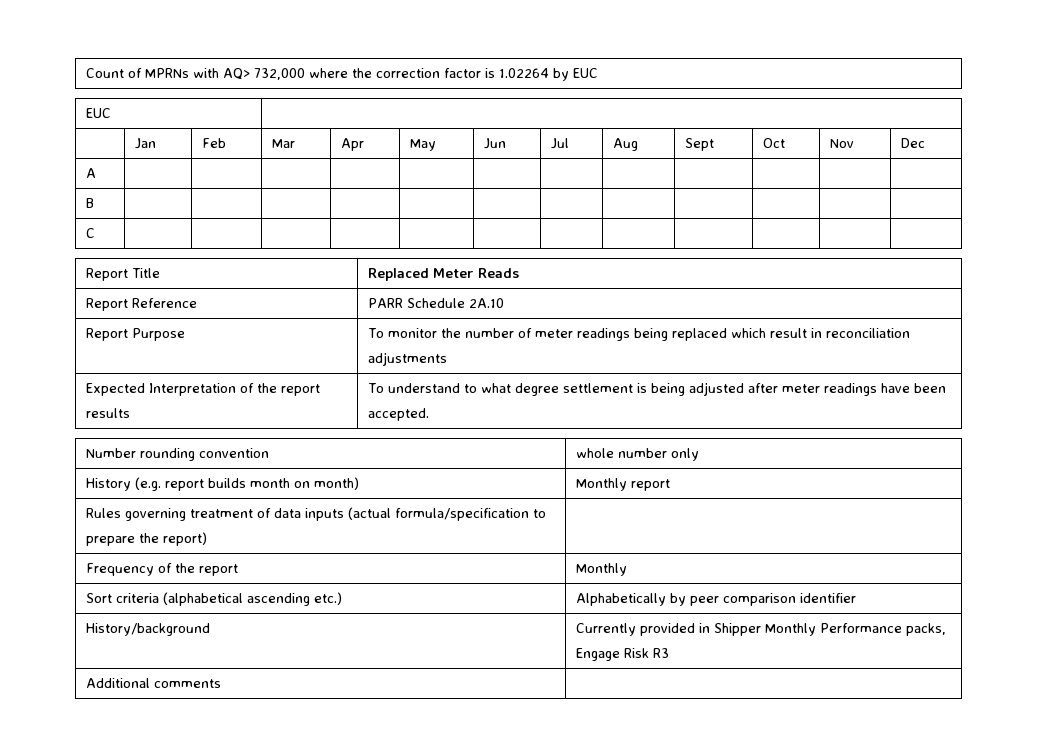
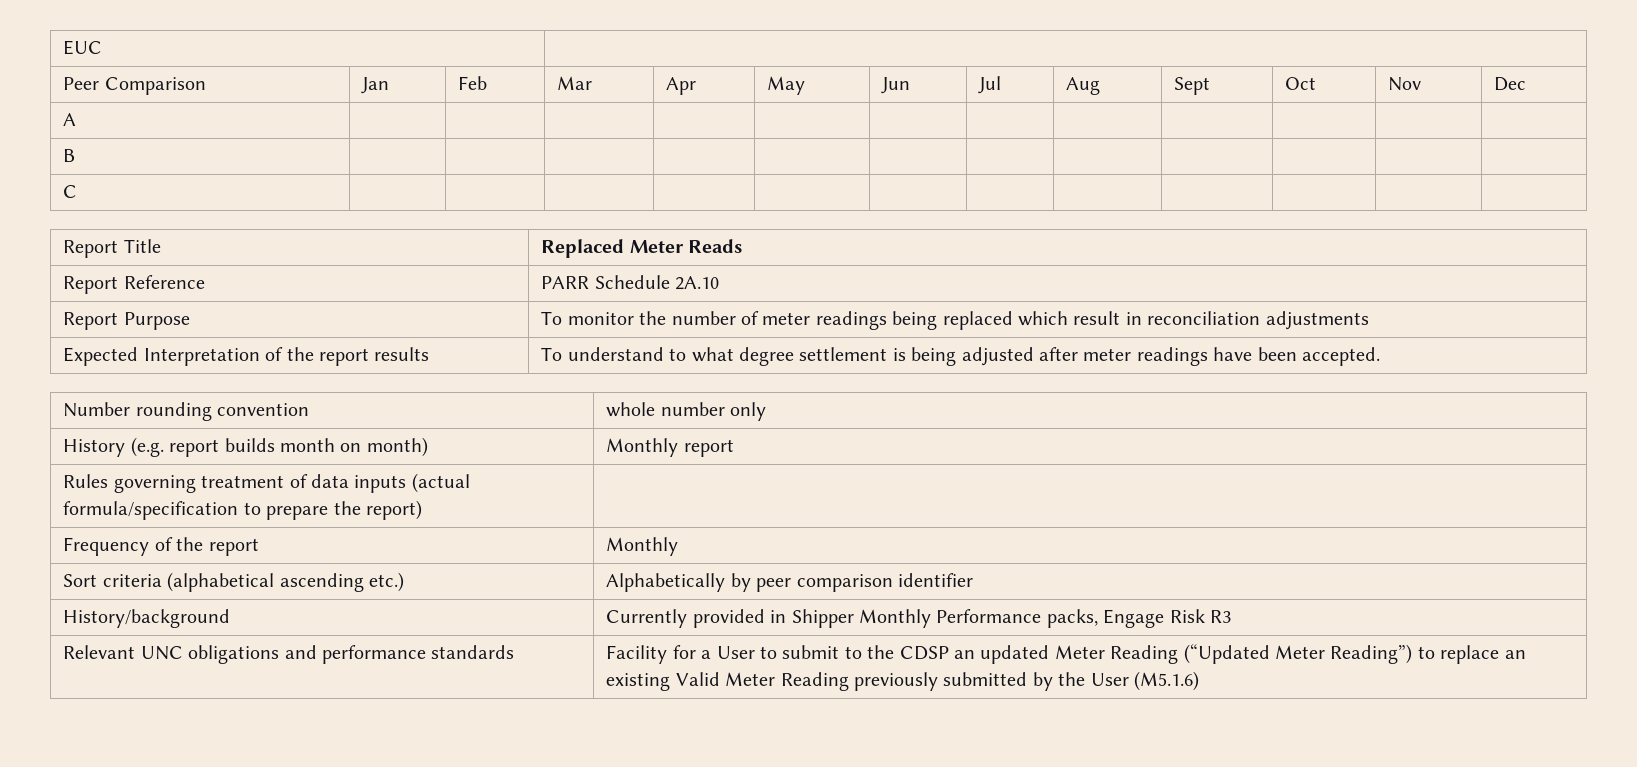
- Count of MPRNs with AQ> 732,000 where the correction factor is 1.02264 by EUC
- | Jan | Feb | Mar | Apr | May | Jun | Jul | Aug | Sept | Oct | Nov | Dec
+ Peer Comparison | Jan | Feb | Mar | Apr | May | Jun | Jul | Aug | Sept | Oct | Nov | Dec
- Additional comments |
+ Relevant UNC obligations and performance standards | Facility for a User to submit to the CDSP an updated Meter Reading (“Updated Meter Reading”) to replace an existing Valid Meter Reading previously submitted by the User (M5.1.6)

